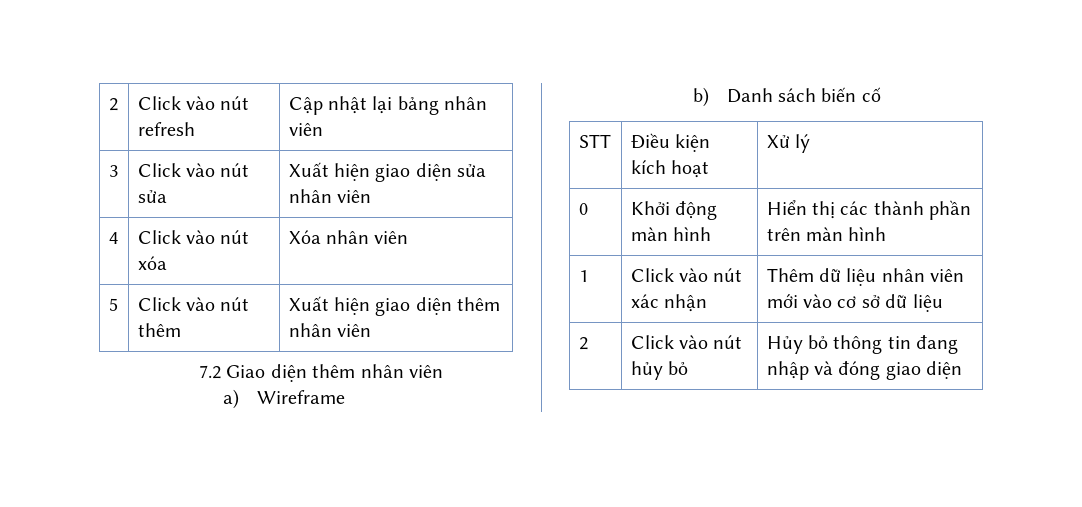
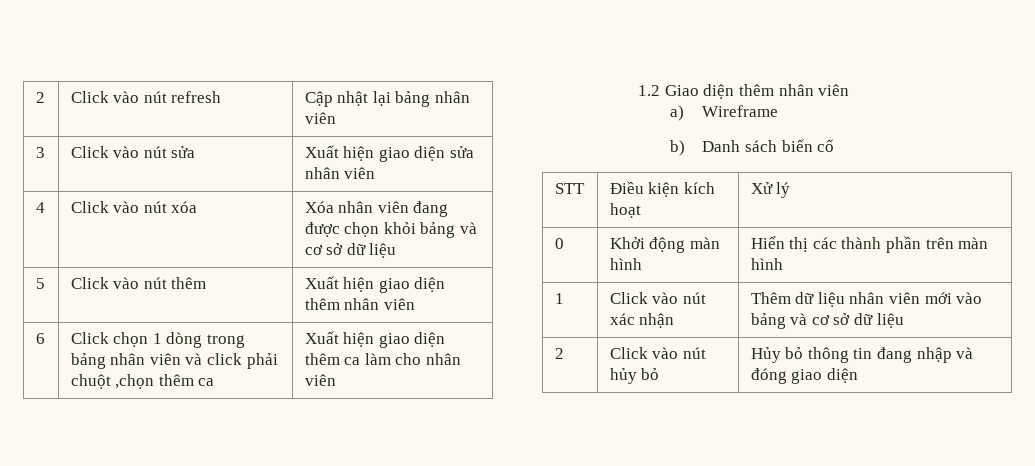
- 4 | Click vào nút xóa | Xóa nhân viên
+ 4 | Click vào nút xóa | Xóa nhân viên đang được chọn khỏi bảng và cơ sở dữ liệu
- 7.2 Giao diện thêm nhân viên
+ 6 | Click chọn 1 dòng trong bảng nhân viên và click phải chuột ,chọn thêm ca | Xuất hiện giao diện thêm ca làm cho nhân viên
+ 1.2 Giao diện thêm nhân viên
- 1 | Click vào nút xác nhận | Thêm dữ liệu nhân viên mới vào cơ sở dữ liệu
+ 1 | Click vào nút xác nhận | Thêm dữ liệu nhân viên mới vào bảng và cơ sở dữ liệu

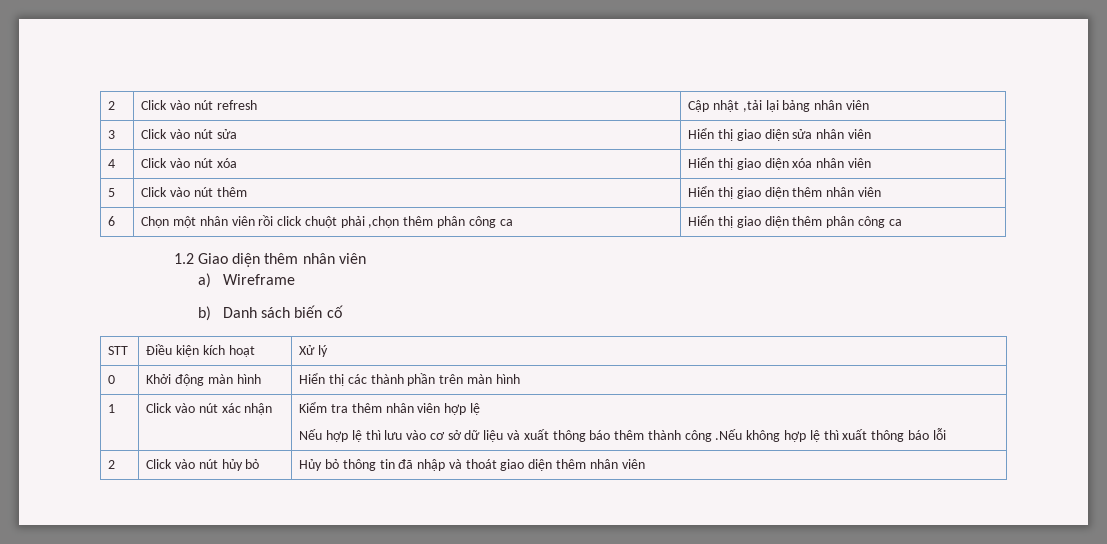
- 2 | Click vào nút refresh | Cập nhật lại bảng nhân viên
+ 2 | Click vào nút refresh | Cập nhật ,tải lại bảng nhân viên
- 3 | Click vào nút sửa | Xuất hiện giao diện sửa nhân viên
+ 3 | Click vào nút sửa | Hiển thị giao diện sửa nhân viên
- 4 | Click vào nút xóa | Xóa nhân viên đang được chọn khỏi bảng và cơ sở dữ liệu
+ 4 | Click vào nút xóa | Hiển thị giao diện xóa nhân viên
- 5 | Click vào nút thêm | Xuất hiện giao diện thêm nhân viên
+ 5 | Click vào nút thêm | Hiển thị giao diện thêm nhân viên
- 6 | Click chọn 1 dòng trong bảng nhân viên và click phải chuột ,chọn thêm ca | Xuất hiện giao diện thêm ca làm cho nhân viên
+ 6 | Chọn một nhân viên rồi click chuột phải ,chọn thêm phân công ca | Hiển thị giao diện thêm phân công ca
- 1 | Click vào nút xác nhận | Thêm dữ liệu nhân viên mới vào bảng và cơ sở dữ liệu
+ 1 | Click vào nút xác nhận | Kiểm tra thêm nhân viên hợp lệ
+ Nếu hợp lệ thì lưu vào cơ sở dữ liệu và xuất thông báo thêm thành công .Nếu không hợp lệ thì xuất thông báo lỗi
- 2 | Click vào nút hủy bỏ | Hủy bỏ thông tin đang nhập và đóng giao diện
+ 2 | Click vào nút hủy bỏ | Hủy bỏ thông tin đã nhập và thoát giao diện thêm nhân viên

